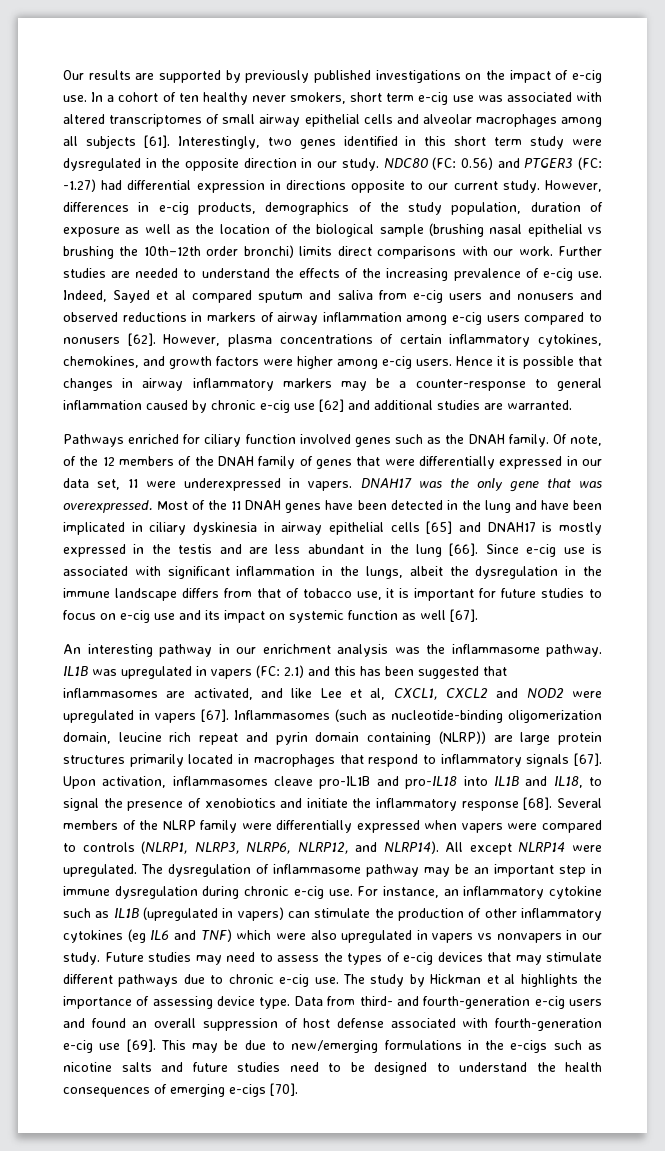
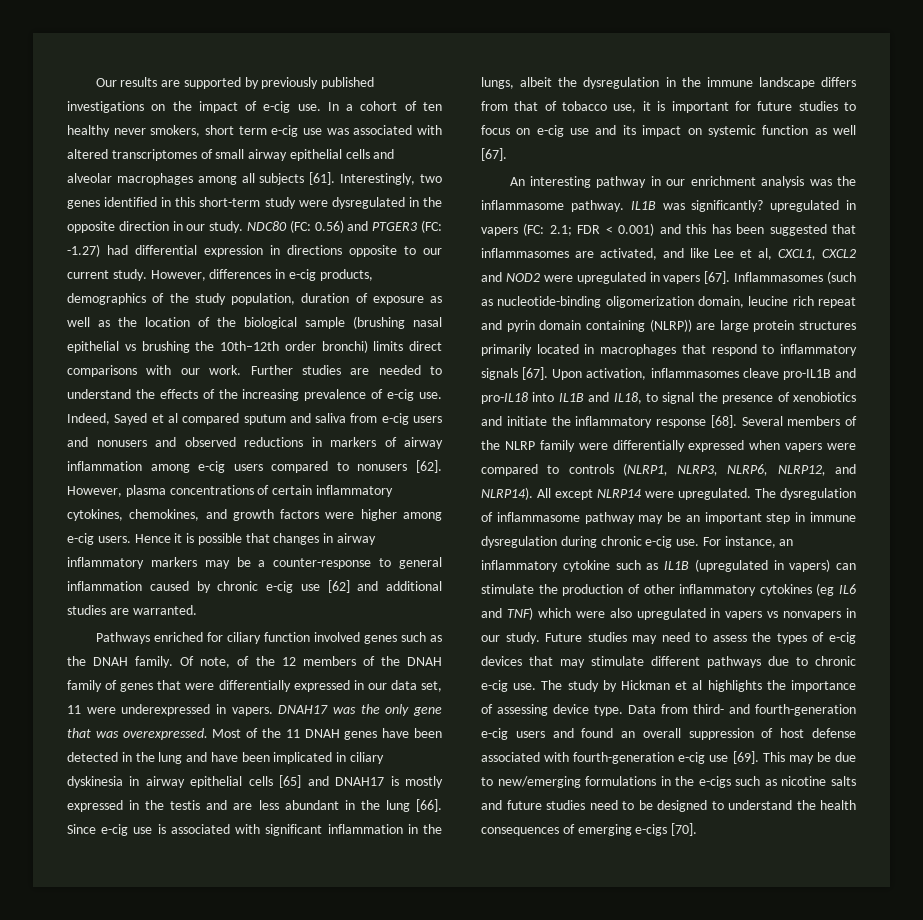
- Interestingly, two genes identified in this short term study were dysregulated in the opposite direction in our study.
+ Interestingly, two genes identified in this short-term study were dysregulated in the opposite direction in our study.
- IL1B was upregulated in vapers (FC: 2.1) and this has been suggested that inflammasomes are activated, and like Lee et al, CXCL1, CXCL2 and NOD2 were upregulated in vapers [67].
+ IL1B was significantly? upregulated in vapers (FC: 2.1; FDR < 0.001) and this has been suggested that inflammasomes are activated, and like Lee et al, CXCL1, CXCL2 and NOD2 were upregulated in vapers [67].

